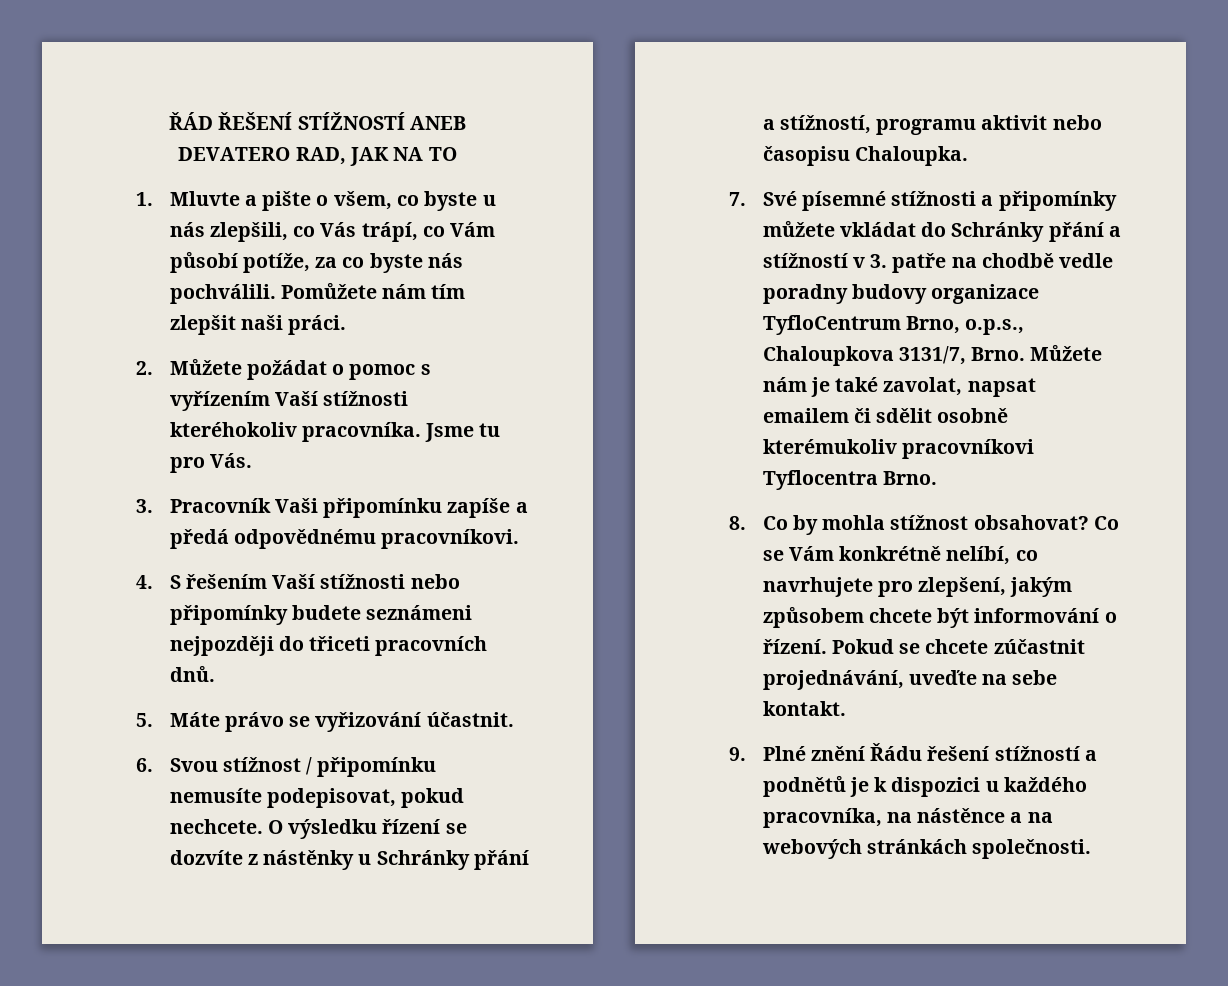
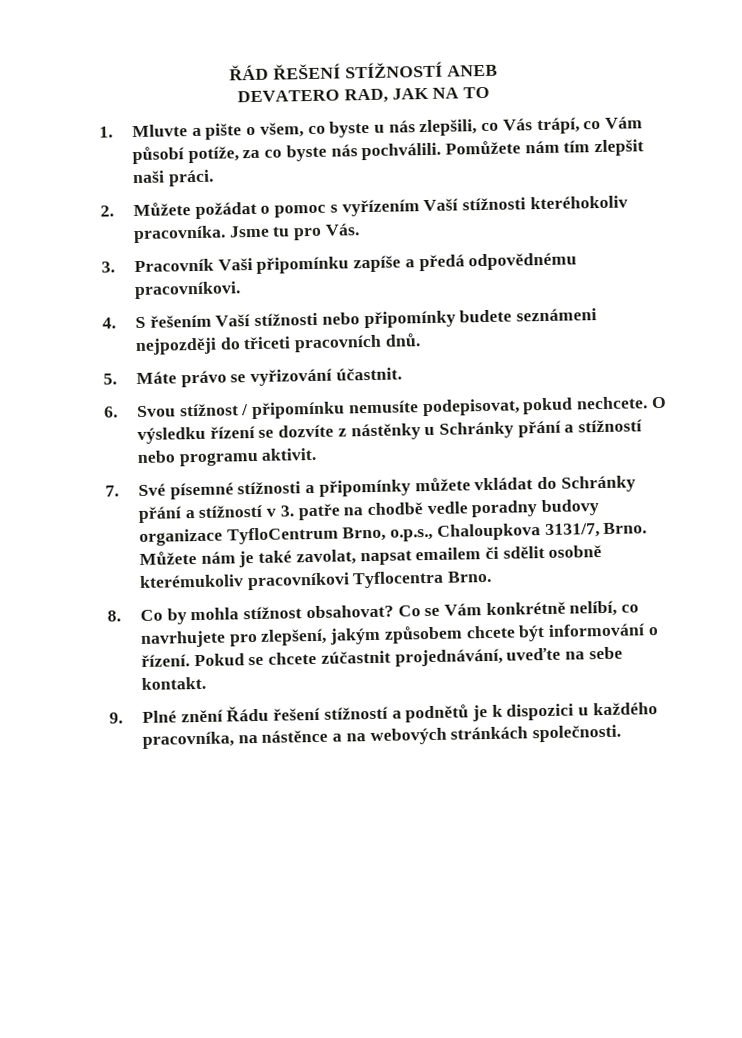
- O výsledku řízení se dozvíte z nástěnky u Schránky přání a stížností, programu aktivit nebo časopisu Chaloupka.
+ O výsledku řízení se dozvíte z nástěnky u Schránky přání a stížností nebo programu aktivit.

